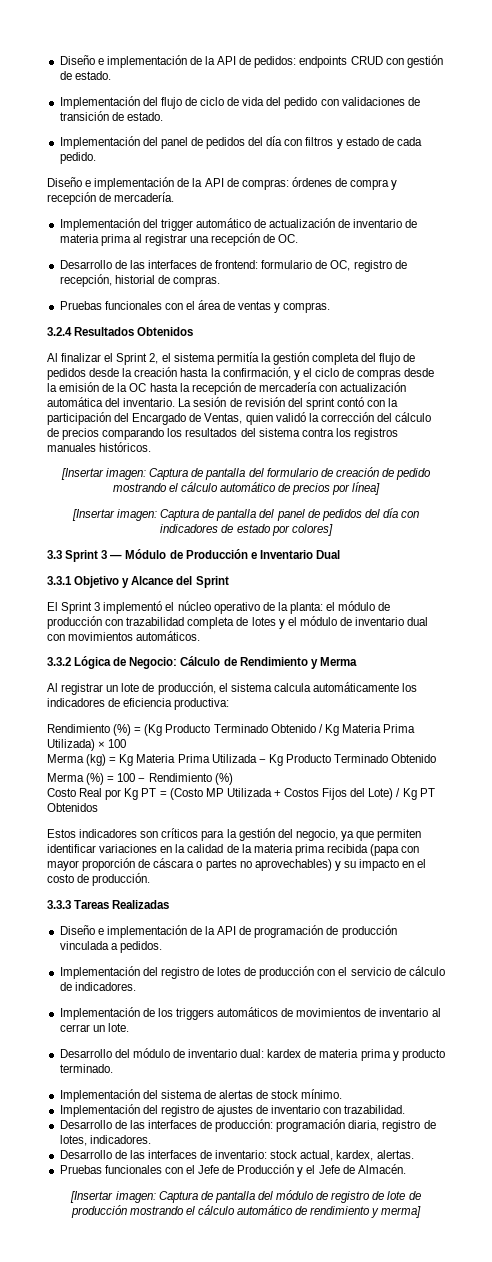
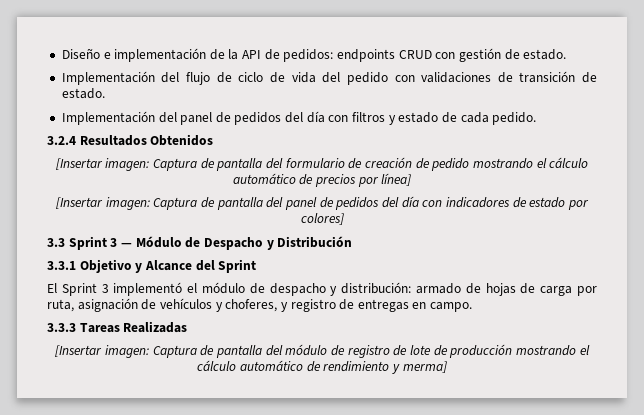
- Diseño e implementación de la API de compras: órdenes de compra y recepción de mercadería.
- Implementación del trigger automático de actualización de inventario de materia prima al registrar una recepción de OC.
- Desarrollo de las interfaces de frontend: formulario de OC, registro de recepción, historial de compras.
- Pruebas funcionales con el área de ventas y compras.
  3.2.4 Resultados Obtenidos
- Al finalizar el Sprint 2, el sistema permitía la gestión completa del flujo de pedidos desde la creación hasta la confirmación, y el ciclo de compras desde la emisión de la OC hasta la recepción de mercadería con actualización automática del inventario. La sesión de revisión del sprint contó con la participación del Encargado de Ventas, quien validó la corrección del cálculo de precios comparando los resultados del sistema contra los registros manuales históricos.
- 3.3 Sprint 3 — Módulo de Producción e Inventario Dual
+ 3.3 Sprint 3 — Módulo de Despacho y Distribución
- El Sprint 3 implementó el núcleo operativo de la planta: el módulo de producción con trazabilidad completa de lotes y el módulo de inventario dual con movimientos automáticos.
- 3.3.2 Lógica de Negocio: Cálculo de Rendimiento y Merma
- Al registrar un lote de producción, el sistema calcula automáticamente los indicadores de eficiencia productiva:
- Rendimiento (%) = (Kg Producto Terminado Obtenido / Kg Materia Prima Utilizada) × 100
- Merma (kg) = Kg Materia Prima Utilizada − Kg Producto Terminado Obtenido
- Merma (%) = 100 − Rendimiento (%)
- Costo Real por Kg PT = (Costo MP Utilizada + Costos Fijos del Lote) / Kg PT Obtenidos
- Estos indicadores son críticos para la gestión del negocio, ya que permiten identificar variaciones en la calidad de la materia prima recibida (papa con mayor proporción de cáscara o partes no aprovechables) y su impacto en el costo de producción.
+ El Sprint 3 implementó el módulo de despacho y distribución: armado de hojas de carga por ruta, asignación de vehículos y choferes, y registro de entregas en campo.
  3.3.3 Tareas Realizadas
- Diseño e implementación de la API de programación de producción vinculada a pedidos.
- Implementación del registro de lotes de producción con el servicio de cálculo de indicadores.
- Implementación de los triggers automáticos de movimientos de inventario al cerrar un lote.
- Desarrollo del módulo de inventario dual: kardex de materia prima y producto terminado.
- Implementación del sistema de alertas de stock mínimo.
- Implementación del registro de ajustes de inventario con trazabilidad.
- Desarrollo de las interfaces de producción: programación diaria, registro de lotes, indicadores.
- Desarrollo de las interfaces de inventario: stock actual, kardex, alertas.
- Pruebas funcionales con el Jefe de Producción y el Jefe de Almacén.

